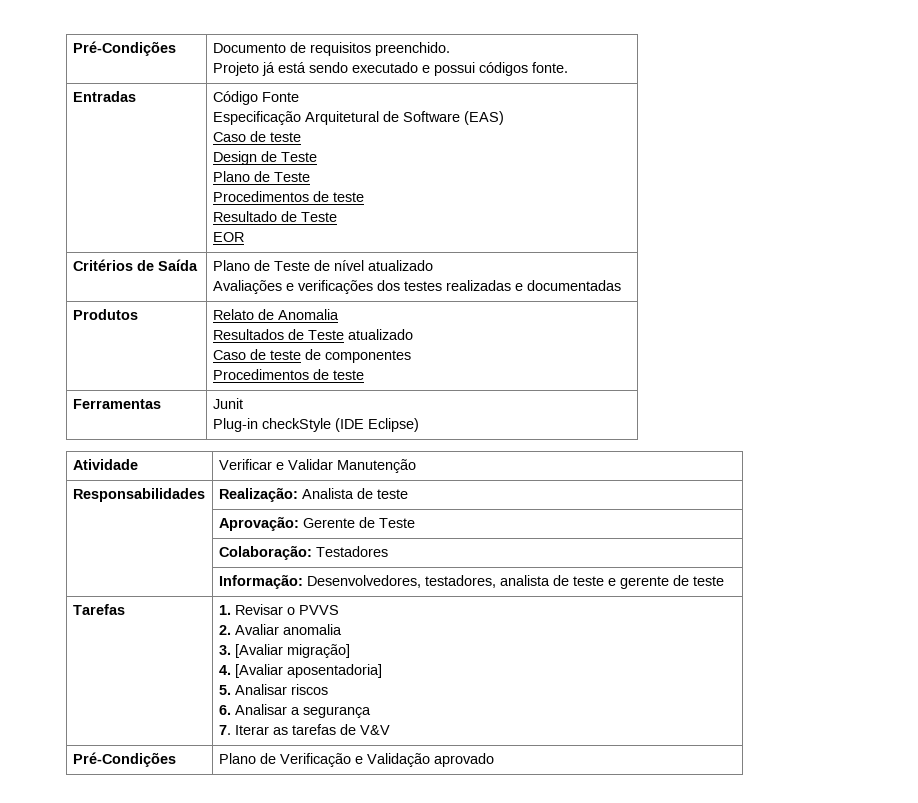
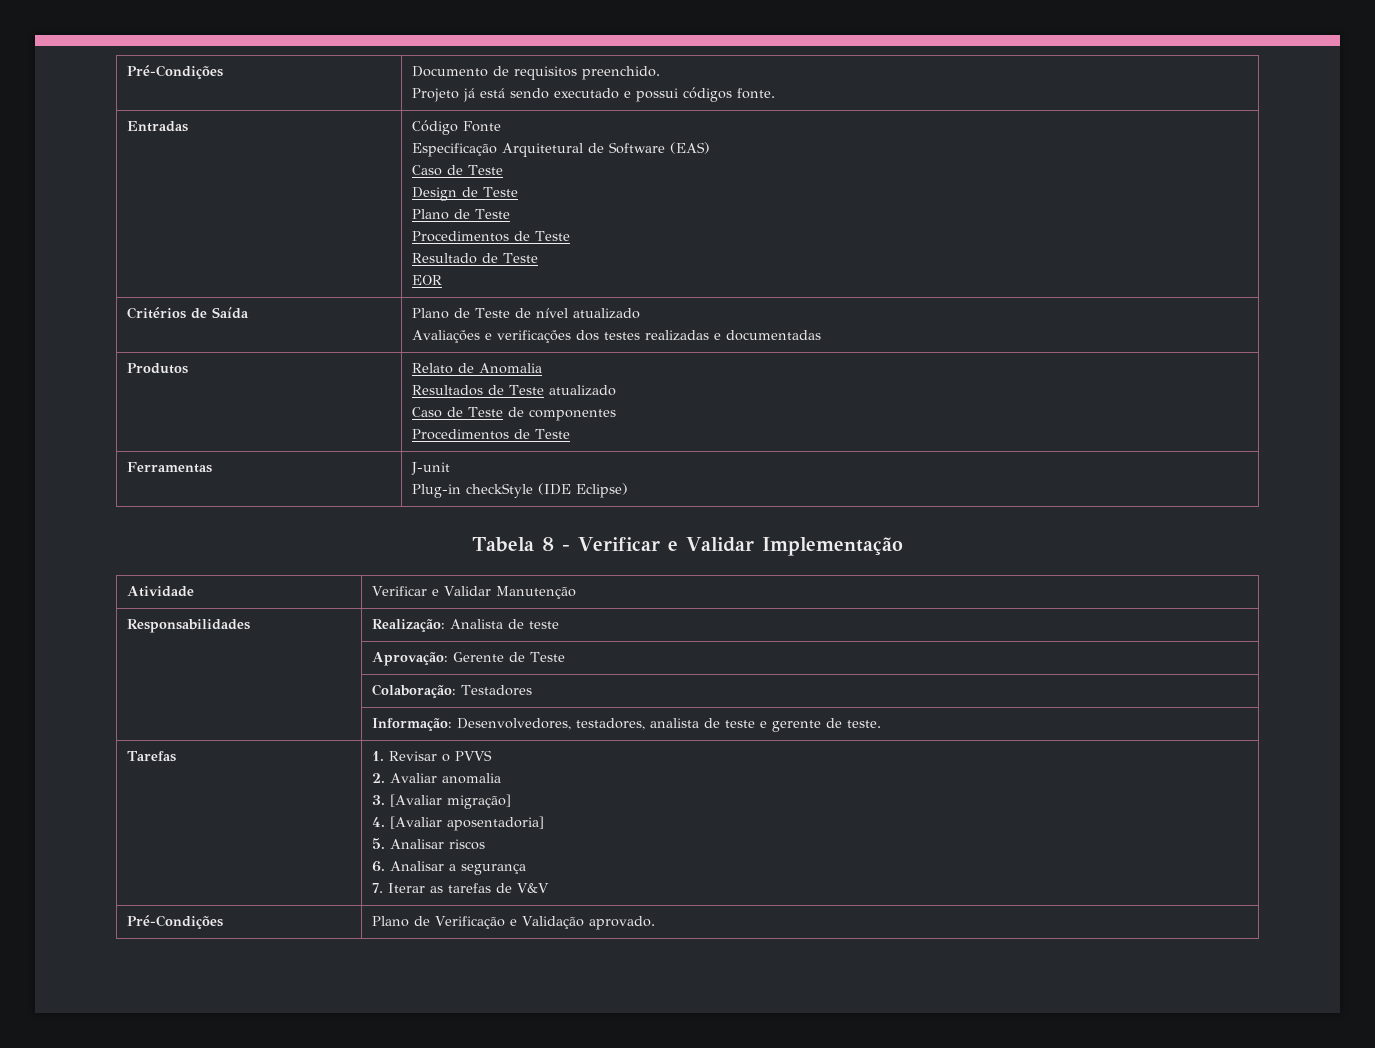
  Entradas | Código Fonte
  Especificação Arquitetural de Software (EAS)
- Caso de teste
+ Caso de Teste
  Design de Teste
  Plano de Teste
- Procedimentos de teste
+ Procedimentos de Teste
  Produtos | Relato de Anomalia
  Resultados de Teste atualizado
- Caso de teste de componentes
- Procedimentos de teste
+ Caso de Teste de componentes
+ Procedimentos de Teste
- Ferramentas | Junit
+ Ferramentas | J-unit
+ Tabela 8 - Verificar e Validar Implementação
- | Informação: Desenvolvedores, testadores, analista de teste e gerente de teste
+ | Informação: Desenvolvedores, testadores, analista de teste e gerente de teste.
- Pré-Condições | Plano de Verificação e Validação aprovado
+ Pré-Condições | Plano de Verificação e Validação aprovado.

